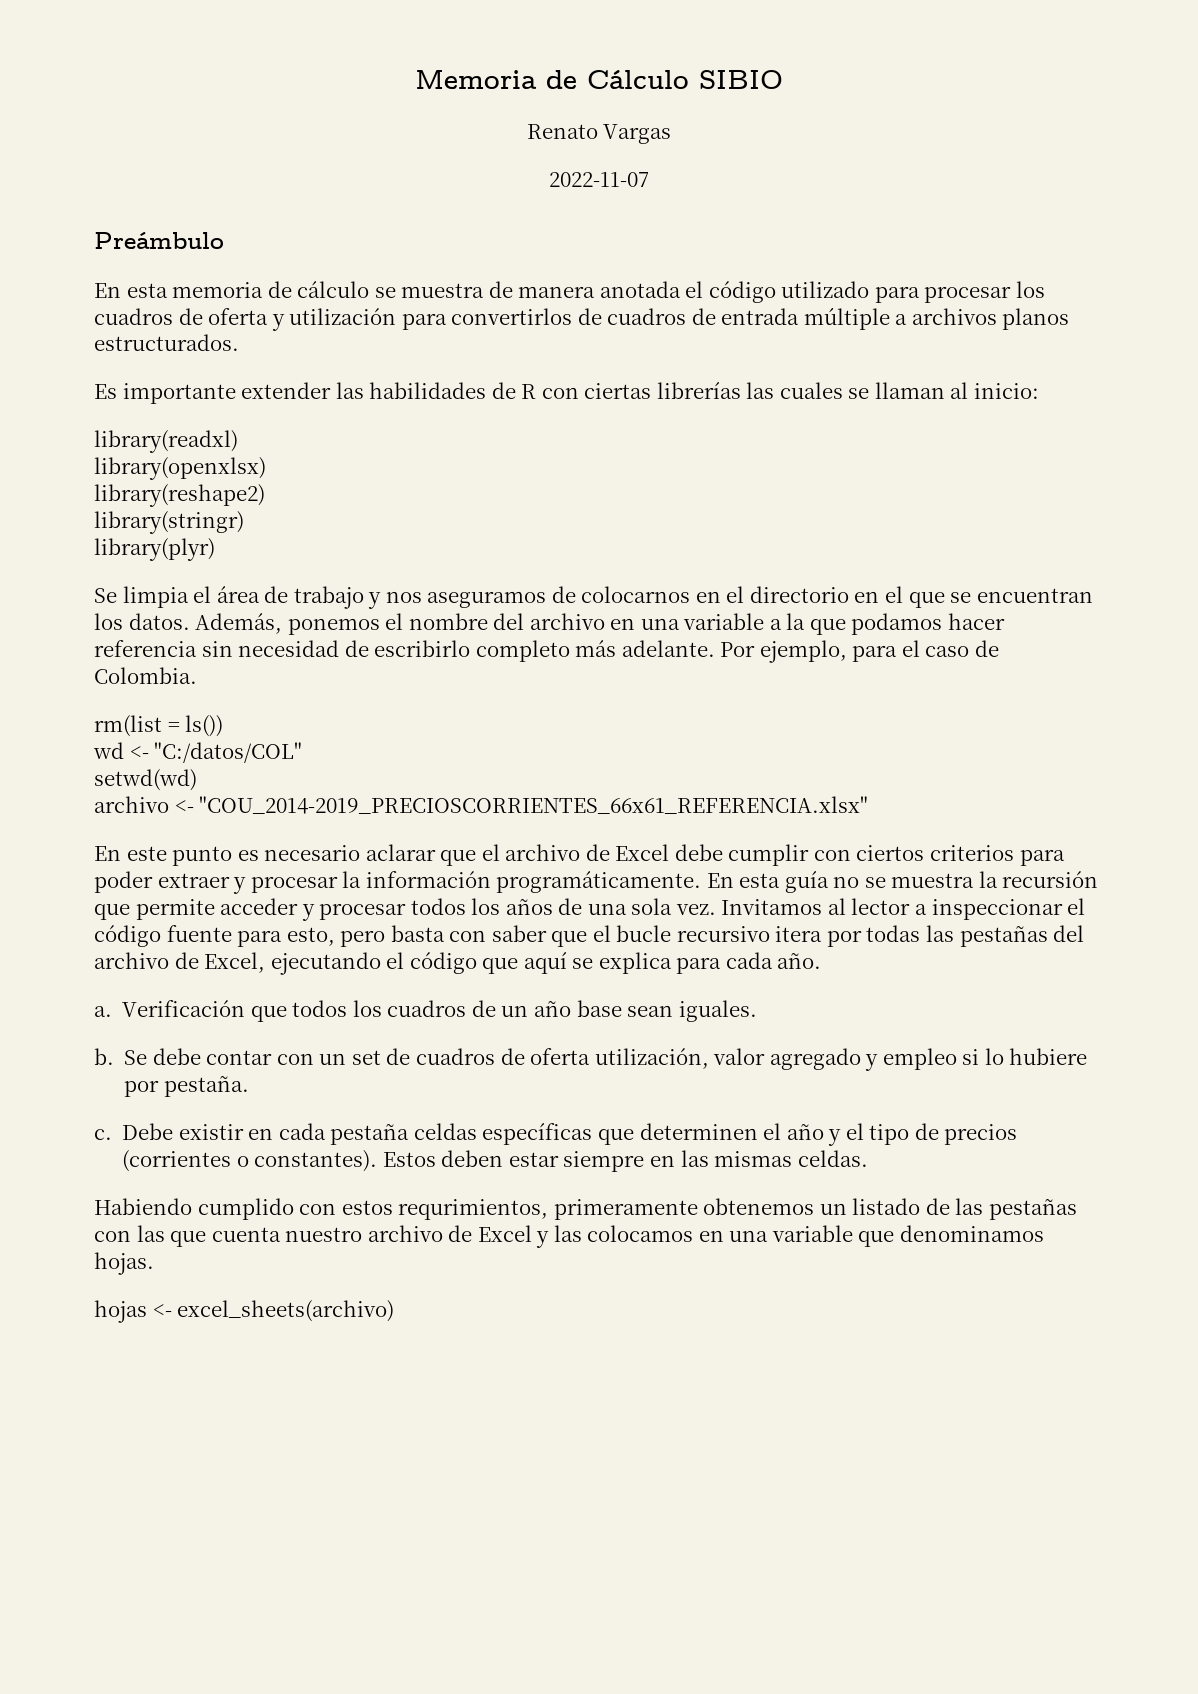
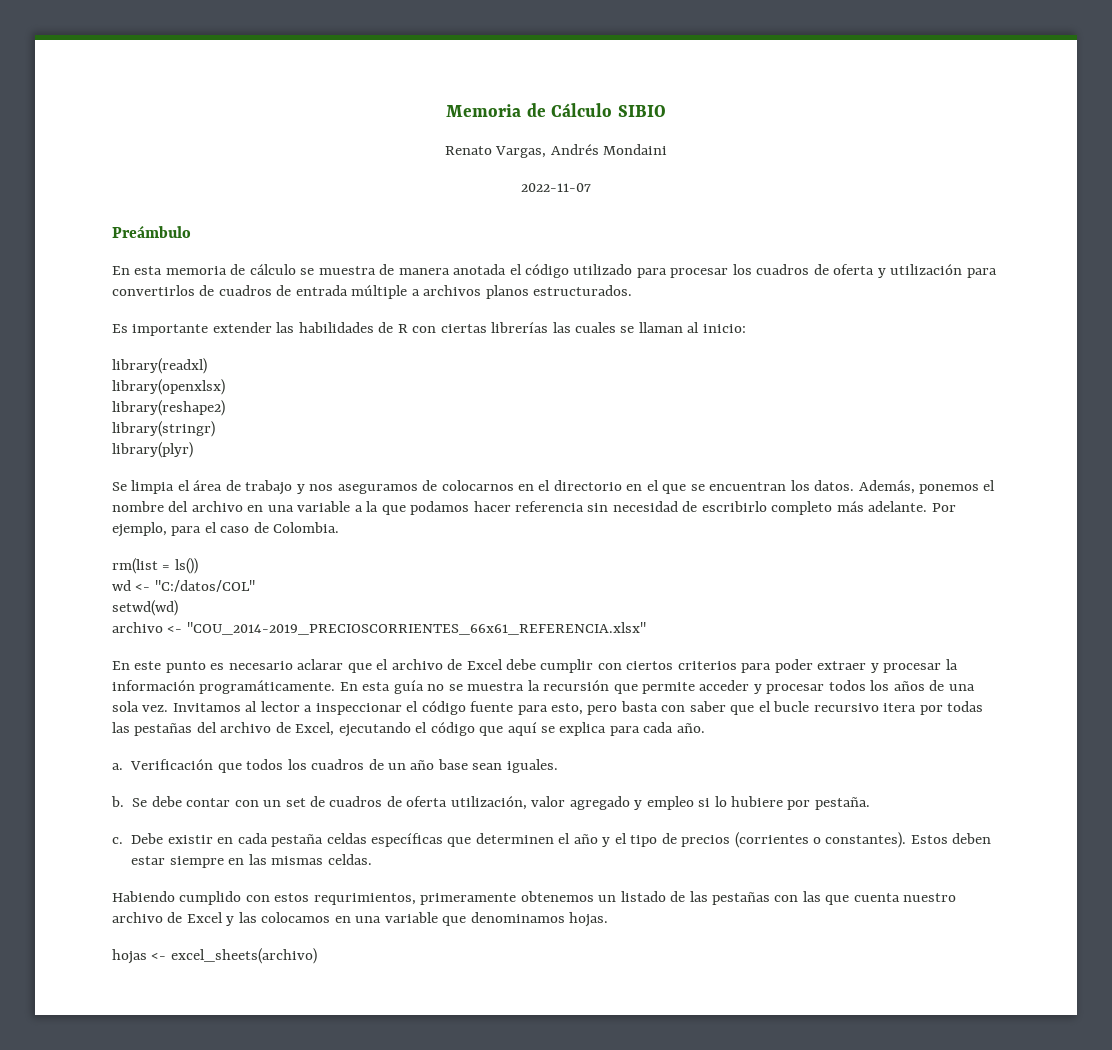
- Renato Vargas
+ Renato Vargas, Andrés Mondaini

